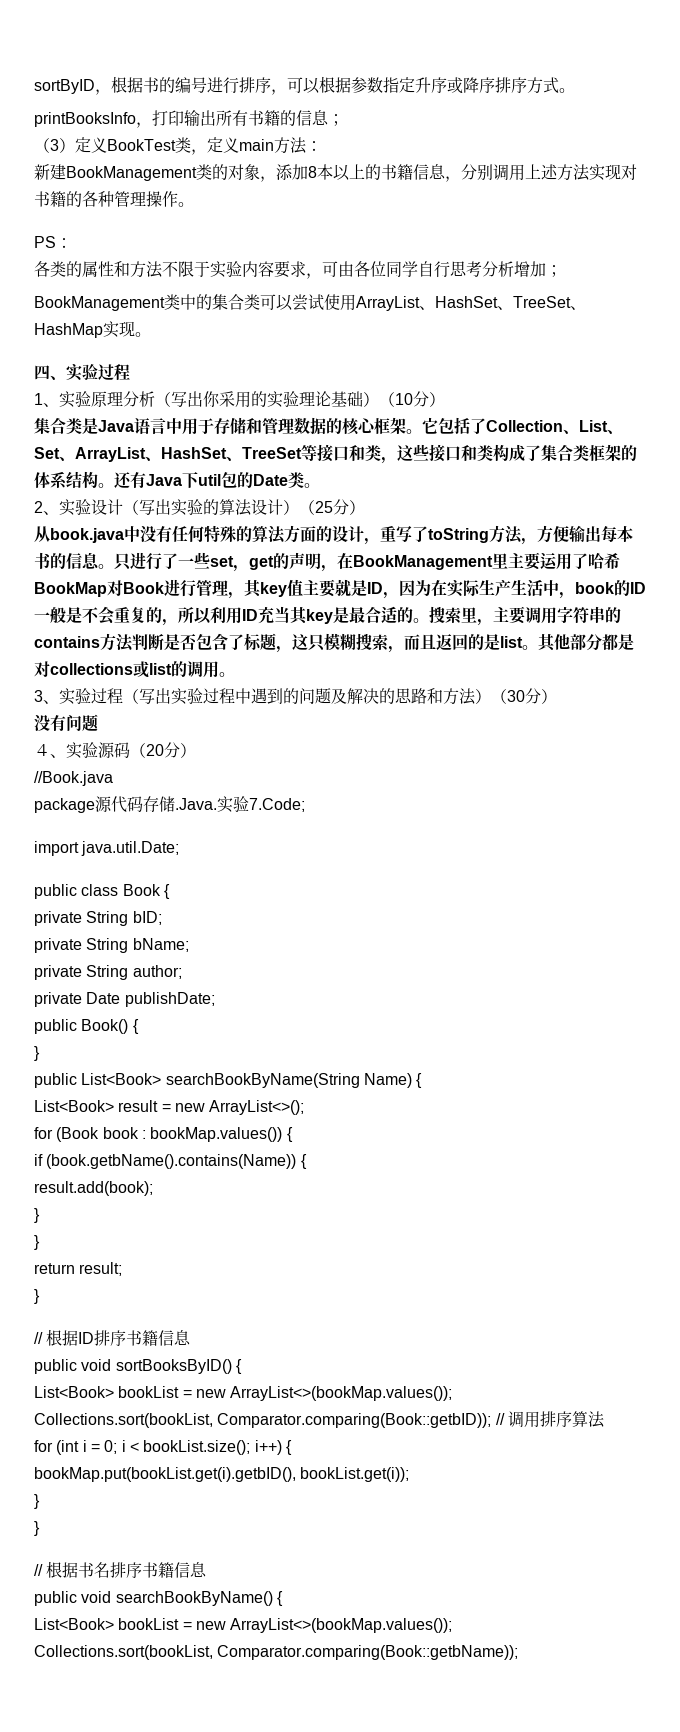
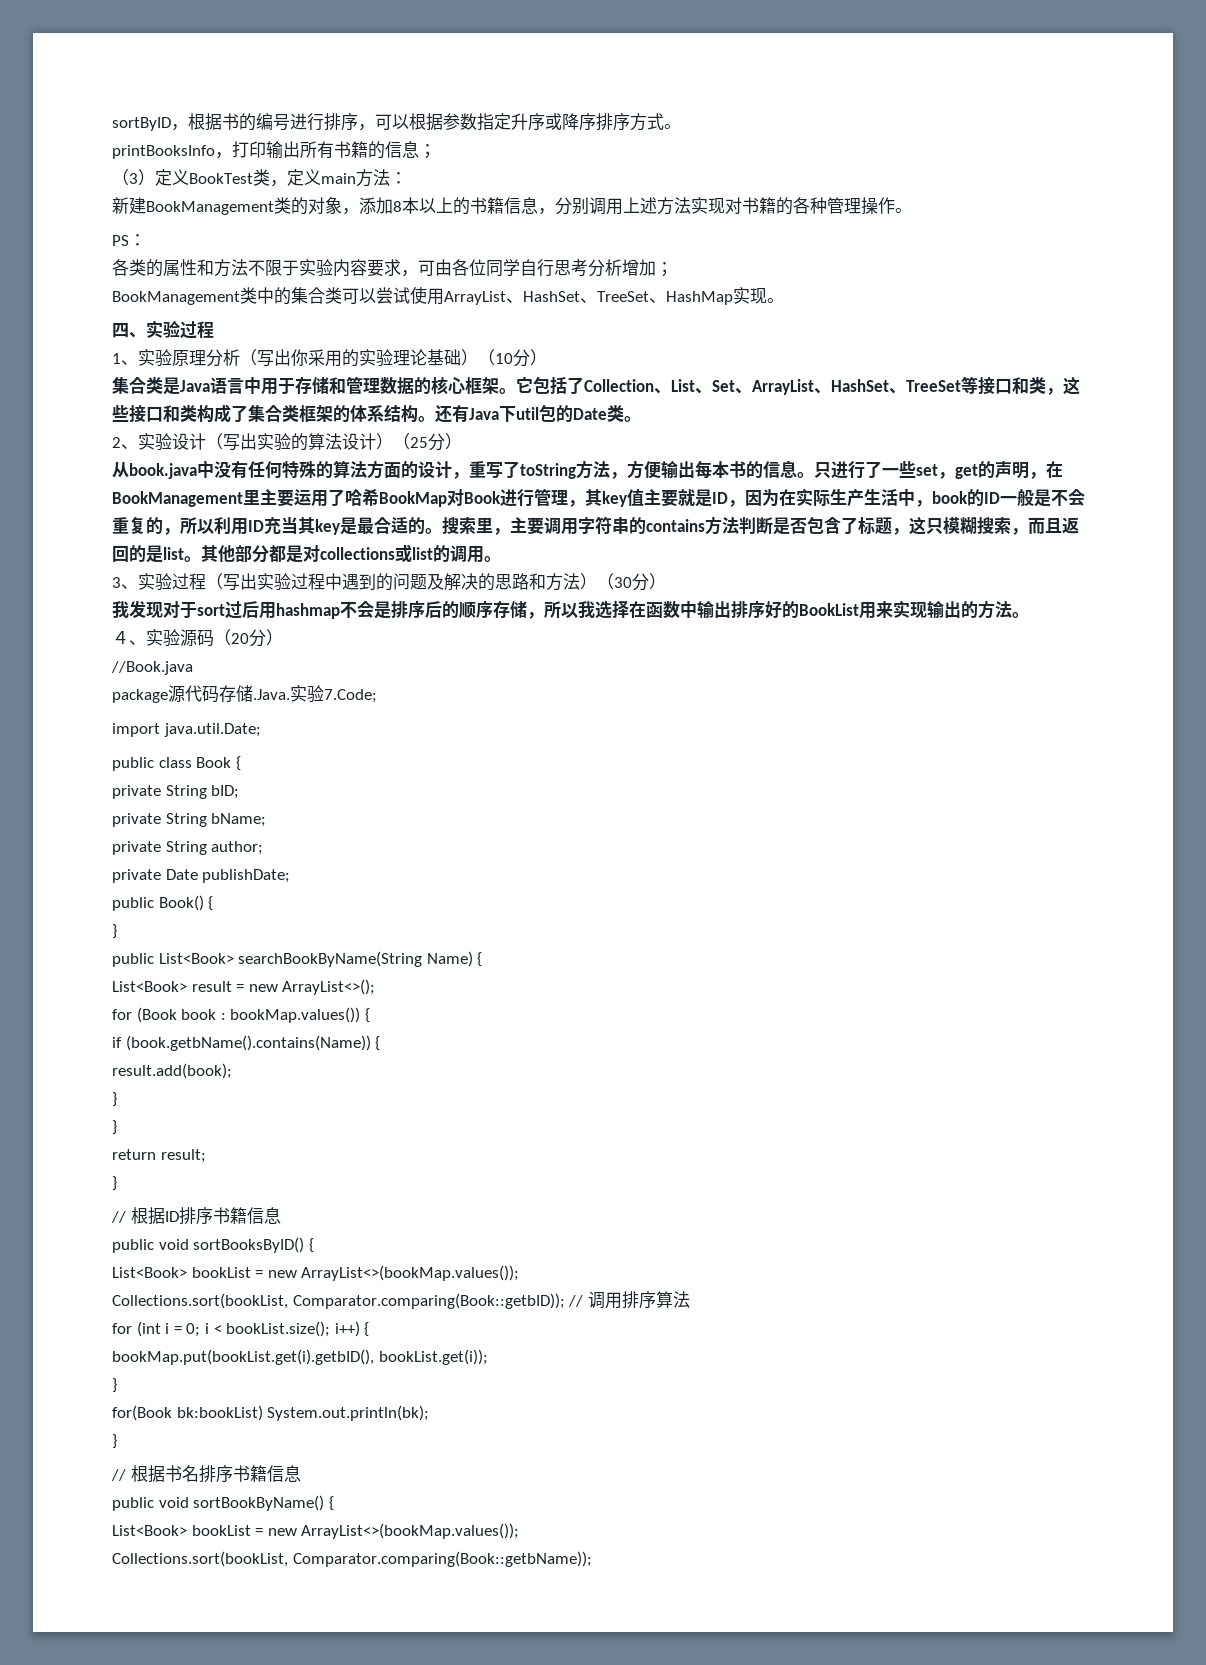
- 没有问题
+ 我发现对于sort过后用hashmap不会是排序后的顺序存储，所以我选择在函数中输出排序好的BookList用来实现输出的方法。
+ for(Book bk:bookList) System.out.println(bk);
- public void searchBookByName() {
+ public void sortBookByName() {

